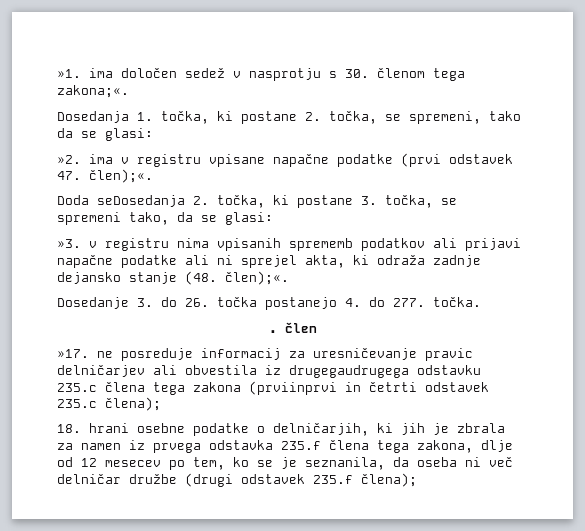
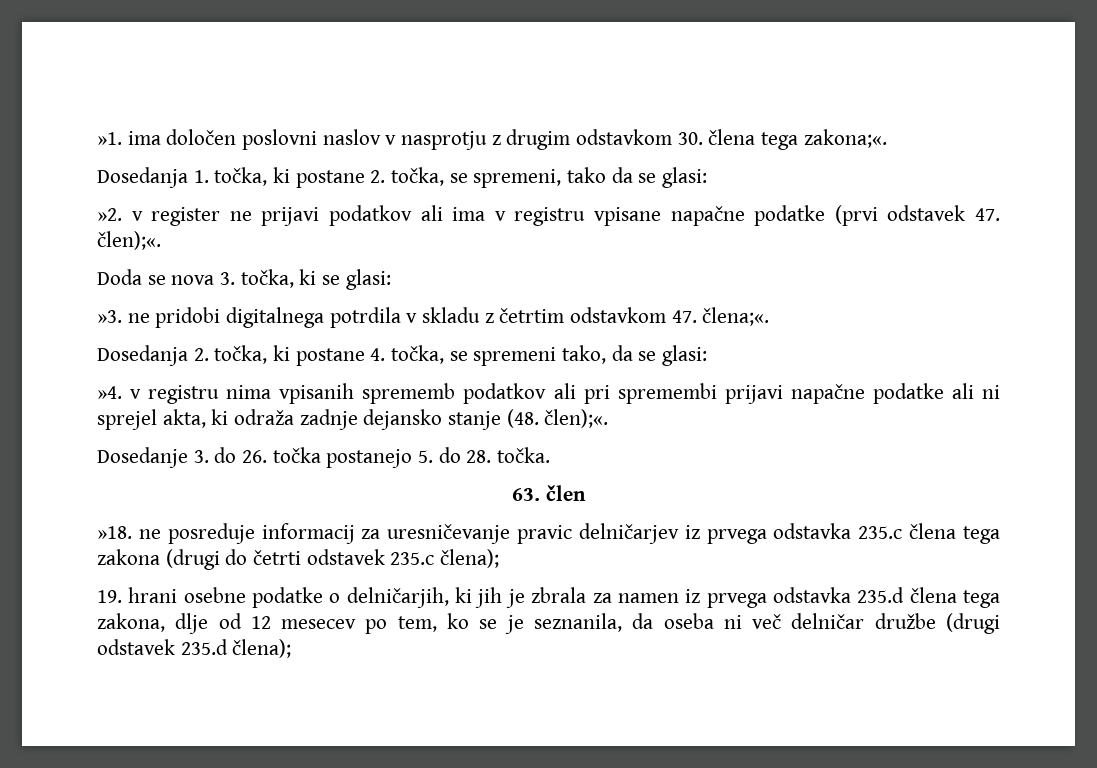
- »1. ima določen sedež v nasprotju s 30. členom tega zakona;«.
+ »1. ima določen poslovni naslov v nasprotju z drugim odstavkom 30. člena tega zakona;«.
- »2. ima v registru vpisane napačne podatke (prvi odstavek 47. člen);«.
+ »2. v register ne prijavi podatkov ali ima v registru vpisane napačne podatke (prvi odstavek 47. člen);«.
- Doda seDosedanja 2. točka, ki postane 3. točka, se spremeni tako, da se glasi:
+ Doda se nova 3. točka, ki se glasi:
+ »3. ne pridobi digitalnega potrdila v skladu z četrtim odstavkom 47. člena;«.
+ Dosedanja 2. točka, ki postane 4. točka, se spremeni tako, da se glasi:
- »3. v registru nima vpisanih sprememb podatkov ali prijavi napačne podatke ali ni sprejel akta, ki odraža zadnje dejansko stanje (48. člen);«.
+ »4. v registru nima vpisanih sprememb podatkov ali pri spremembi prijavi napačne podatke ali ni sprejel akta, ki odraža zadnje dejansko stanje (48. člen);«.
- Dosedanje 3. do 26. točka postanejo 4. do 277. točka.
+ Dosedanje 3. do 26. točka postanejo 5. do 28. točka.
- . člen
+ 63. člen
- »17. ne posreduje informacij za uresničevanje pravic delničarjev ali obvestila iz drugegaudrugega odstavku 235.c člena tega zakona (prviinprvi in četrti odstavek 235.c člena);
+ »18. ne posreduje informacij za uresničevanje pravic delničarjev iz prvega odstavka 235.c člena tega zakona (drugi do četrti odstavek 235.c člena);
- 18. hrani osebne podatke o delničarjih, ki jih je zbrala za namen iz prvega odstavka 235.f člena tega zakona, dlje od 12 mesecev po tem, ko se je seznanila, da oseba ni več delničar družbe (drugi odstavek 235.f člena);
+ 19. hrani osebne podatke o delničarjih, ki jih je zbrala za namen iz prvega odstavka 235.d člena tega zakona, dlje od 12 mesecev po tem, ko se je seznanila, da oseba ni več delničar družbe (drugi odstavek 235.d člena);

